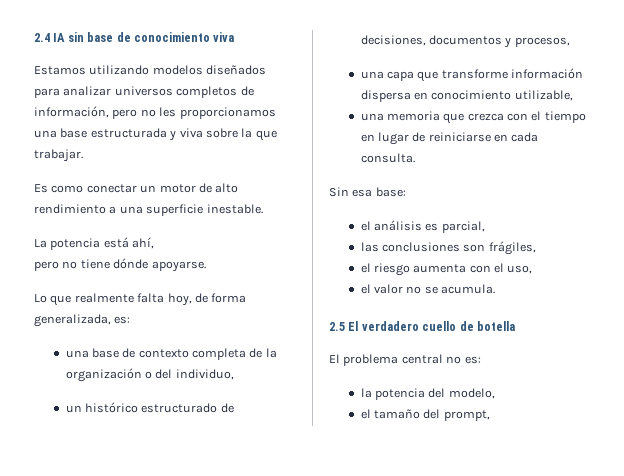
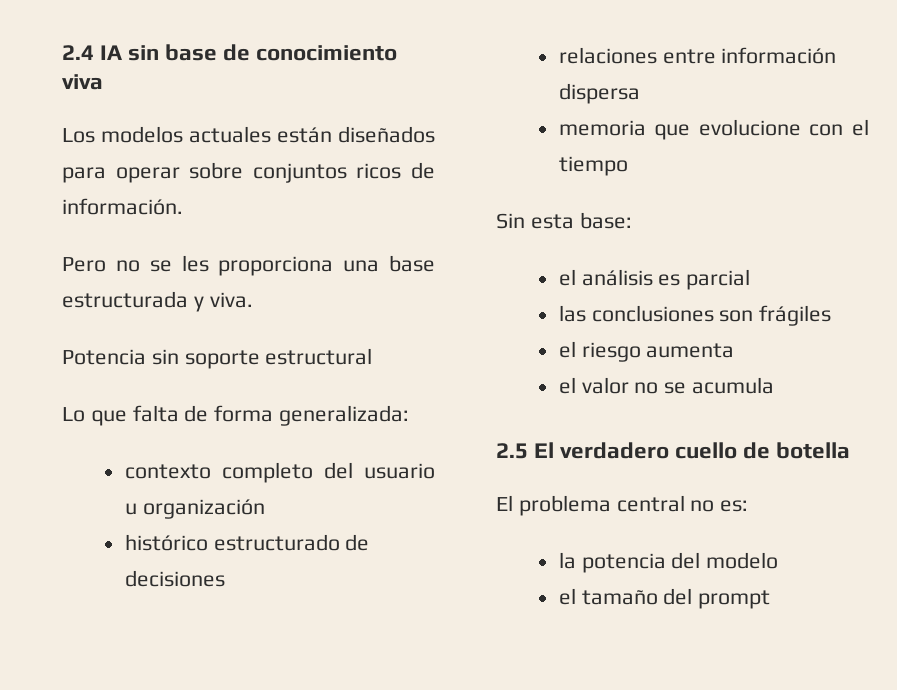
- Estamos utilizando modelos diseñados para analizar universos completos de información, pero no les proporcionamos una base estructurada y viva sobre la que trabajar.
- Es como conectar un motor de alto rendimiento a una superficie inestable.
- La potencia está ahí,
- pero no tiene dónde apoyarse.
- Lo que realmente falta hoy, de forma generalizada, es:
- una base de contexto completa de la organización o del individuo,
- un histórico estructurado de decisiones, documentos y procesos,
- una capa que transforme información dispersa en conocimiento utilizable,
- una memoria que crezca con el tiempo en lugar de reiniciarse en cada consulta.
+ Los modelos actuales están diseñados para operar sobre conjuntos ricos de información.
+ Pero no se les proporciona una base estructurada y viva.
+ Potencia sin soporte estructural
+ Lo que falta de forma generalizada:
+ contexto completo del usuario u organización
+ histórico estructurado de decisiones
+ relaciones entre información dispersa
+ memoria que evolucione con el tiempo
- Sin esa base:
+ Sin esta base:
- el análisis es parcial,
+ el análisis es parcial
- las conclusiones son frágiles,
+ las conclusiones son frágiles
- el riesgo aumenta con el uso,
+ el riesgo aumenta
- el valor no se acumula.
+ el valor no se acumula
- la potencia del modelo,
+ la potencia del modelo
- el tamaño del prompt,
+ el tamaño del prompt

